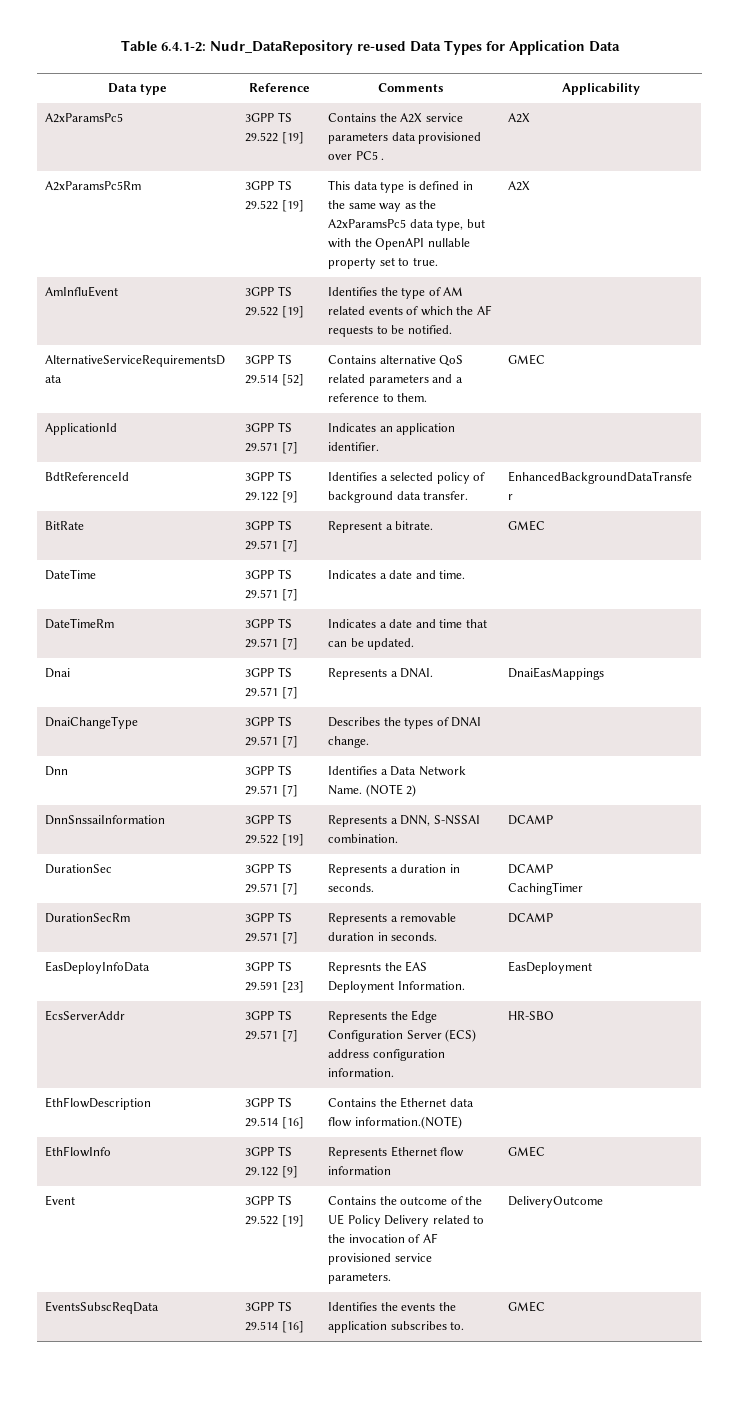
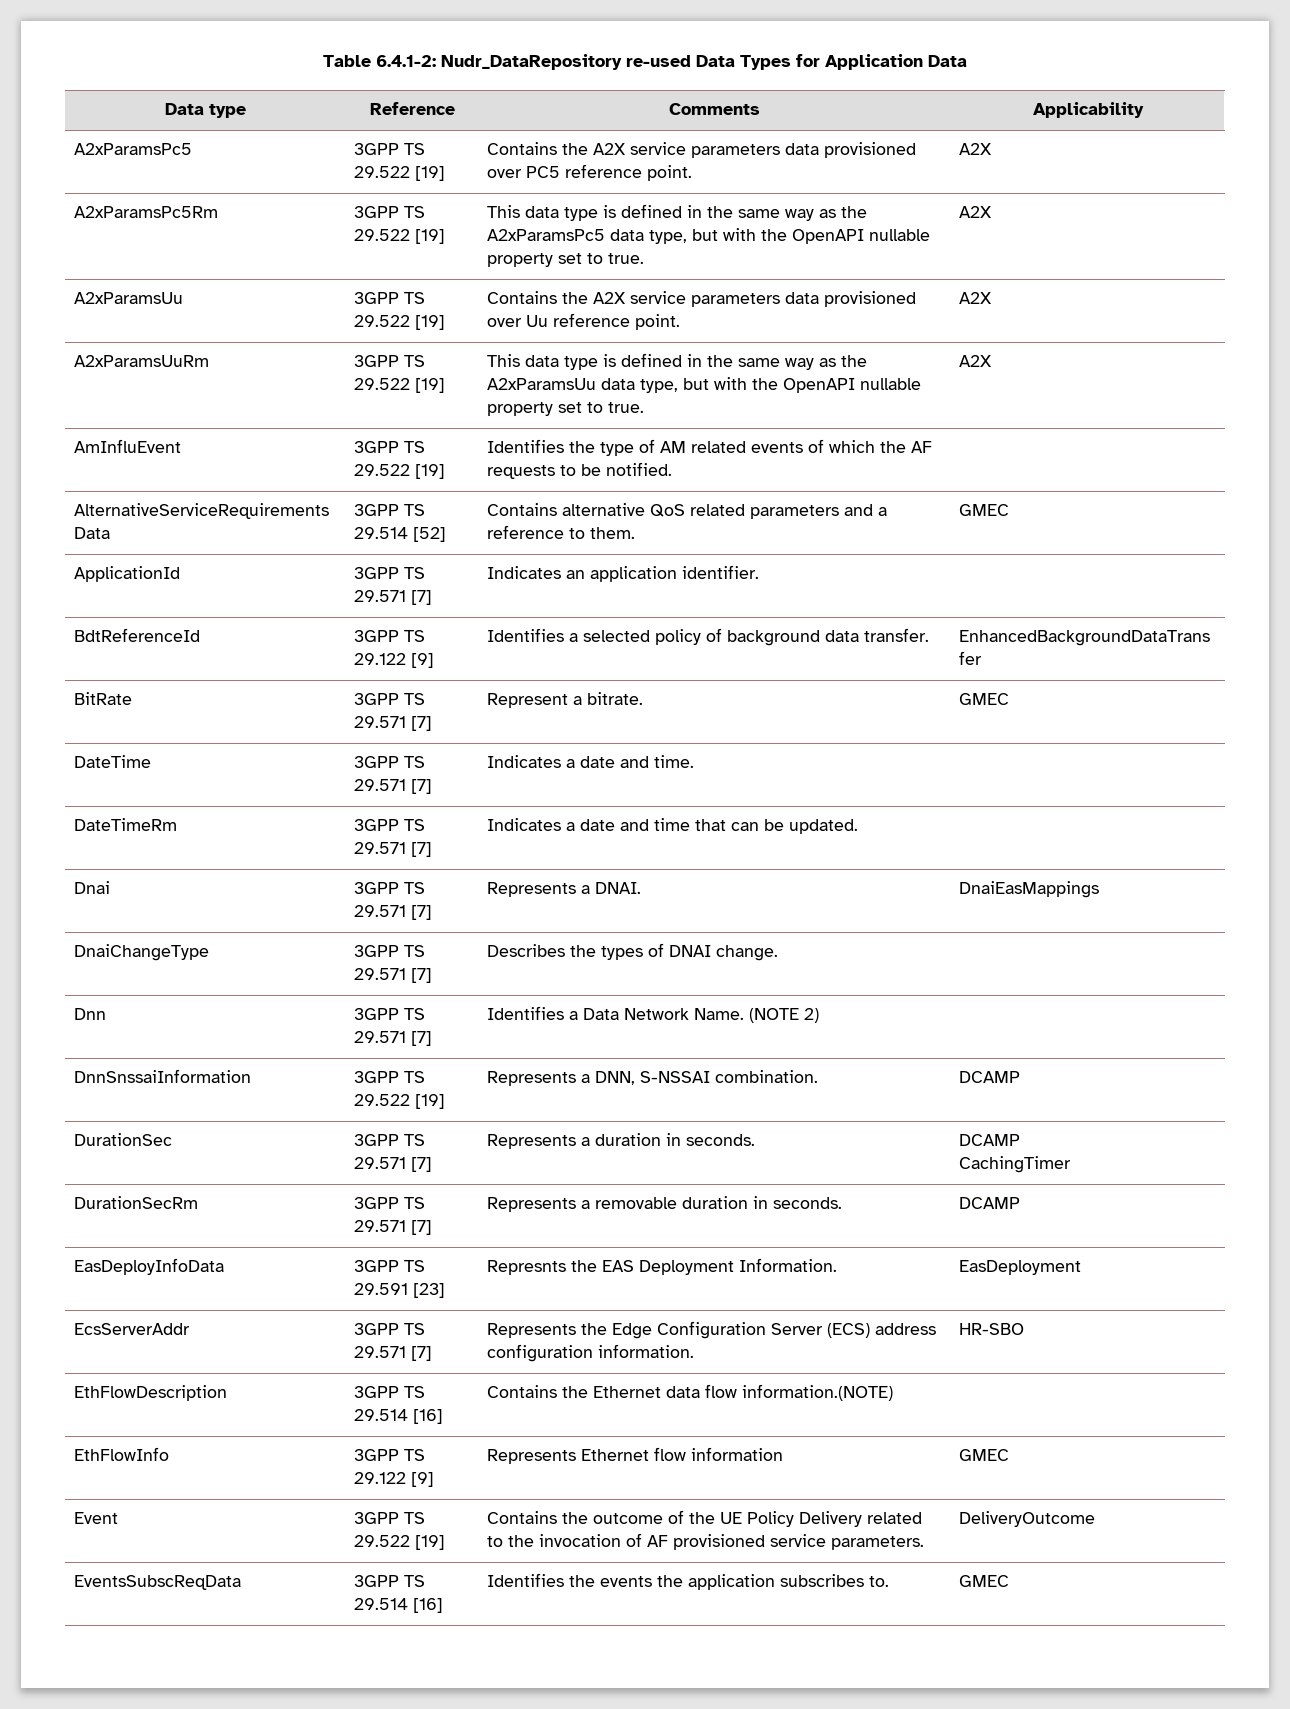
- A2xParamsPc5 | 3GPP TS 29.522 [19] | Contains the A2X service parameters data provisioned over PC5 . | A2X
+ A2xParamsPc5 | 3GPP TS 29.522 [19] | Contains the A2X service parameters data provisioned over PC5 reference point. | A2X
+ A2xParamsUu | 3GPP TS 29.522 [19] | Contains the A2X service parameters data provisioned over Uu reference point. | A2X
+ A2xParamsUuRm | 3GPP TS 29.522 [19] | This data type is defined in the same way as the A2xParamsUu data type, but with the OpenAPI nullable property set to true. | A2X

